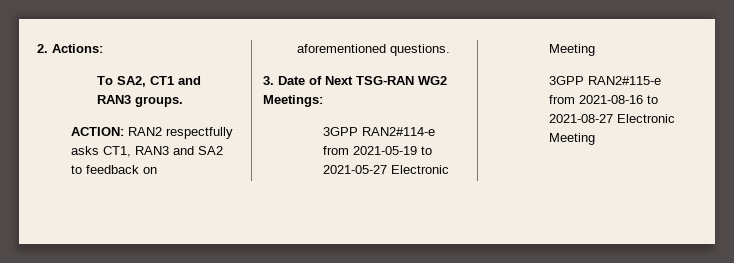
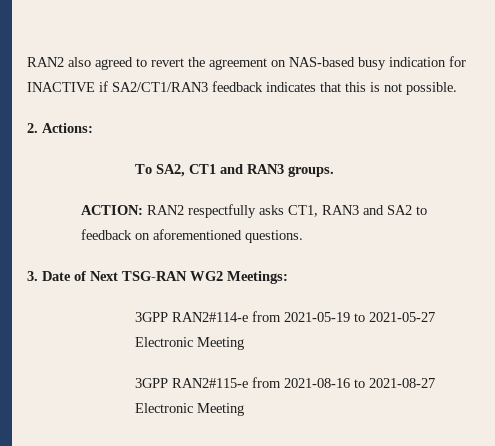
+ RAN2 also agreed to revert the agreement on NAS-based busy indication for INACTIVE if SA2/CT1/RAN3 feedback indicates that this is not possible.

